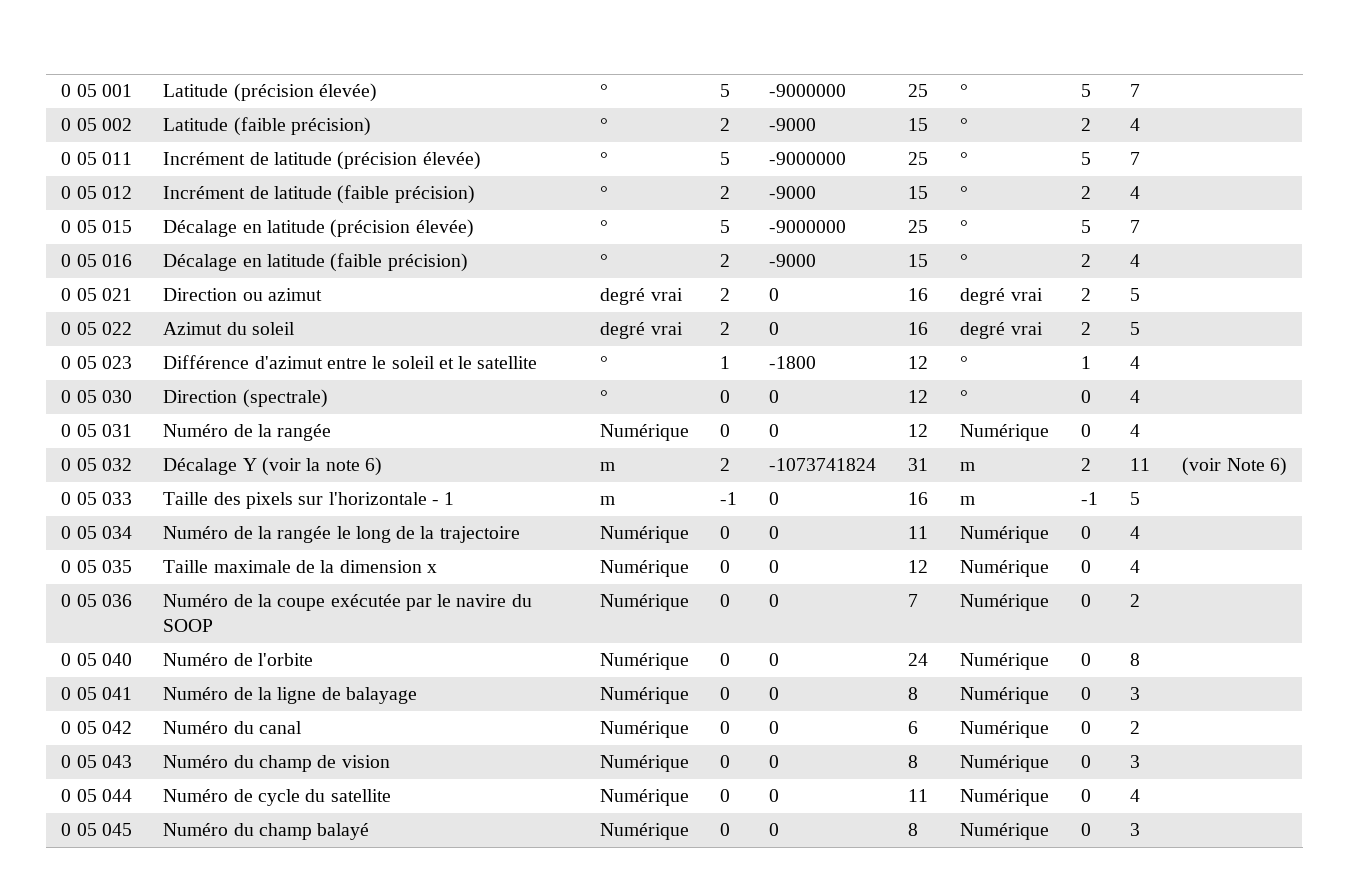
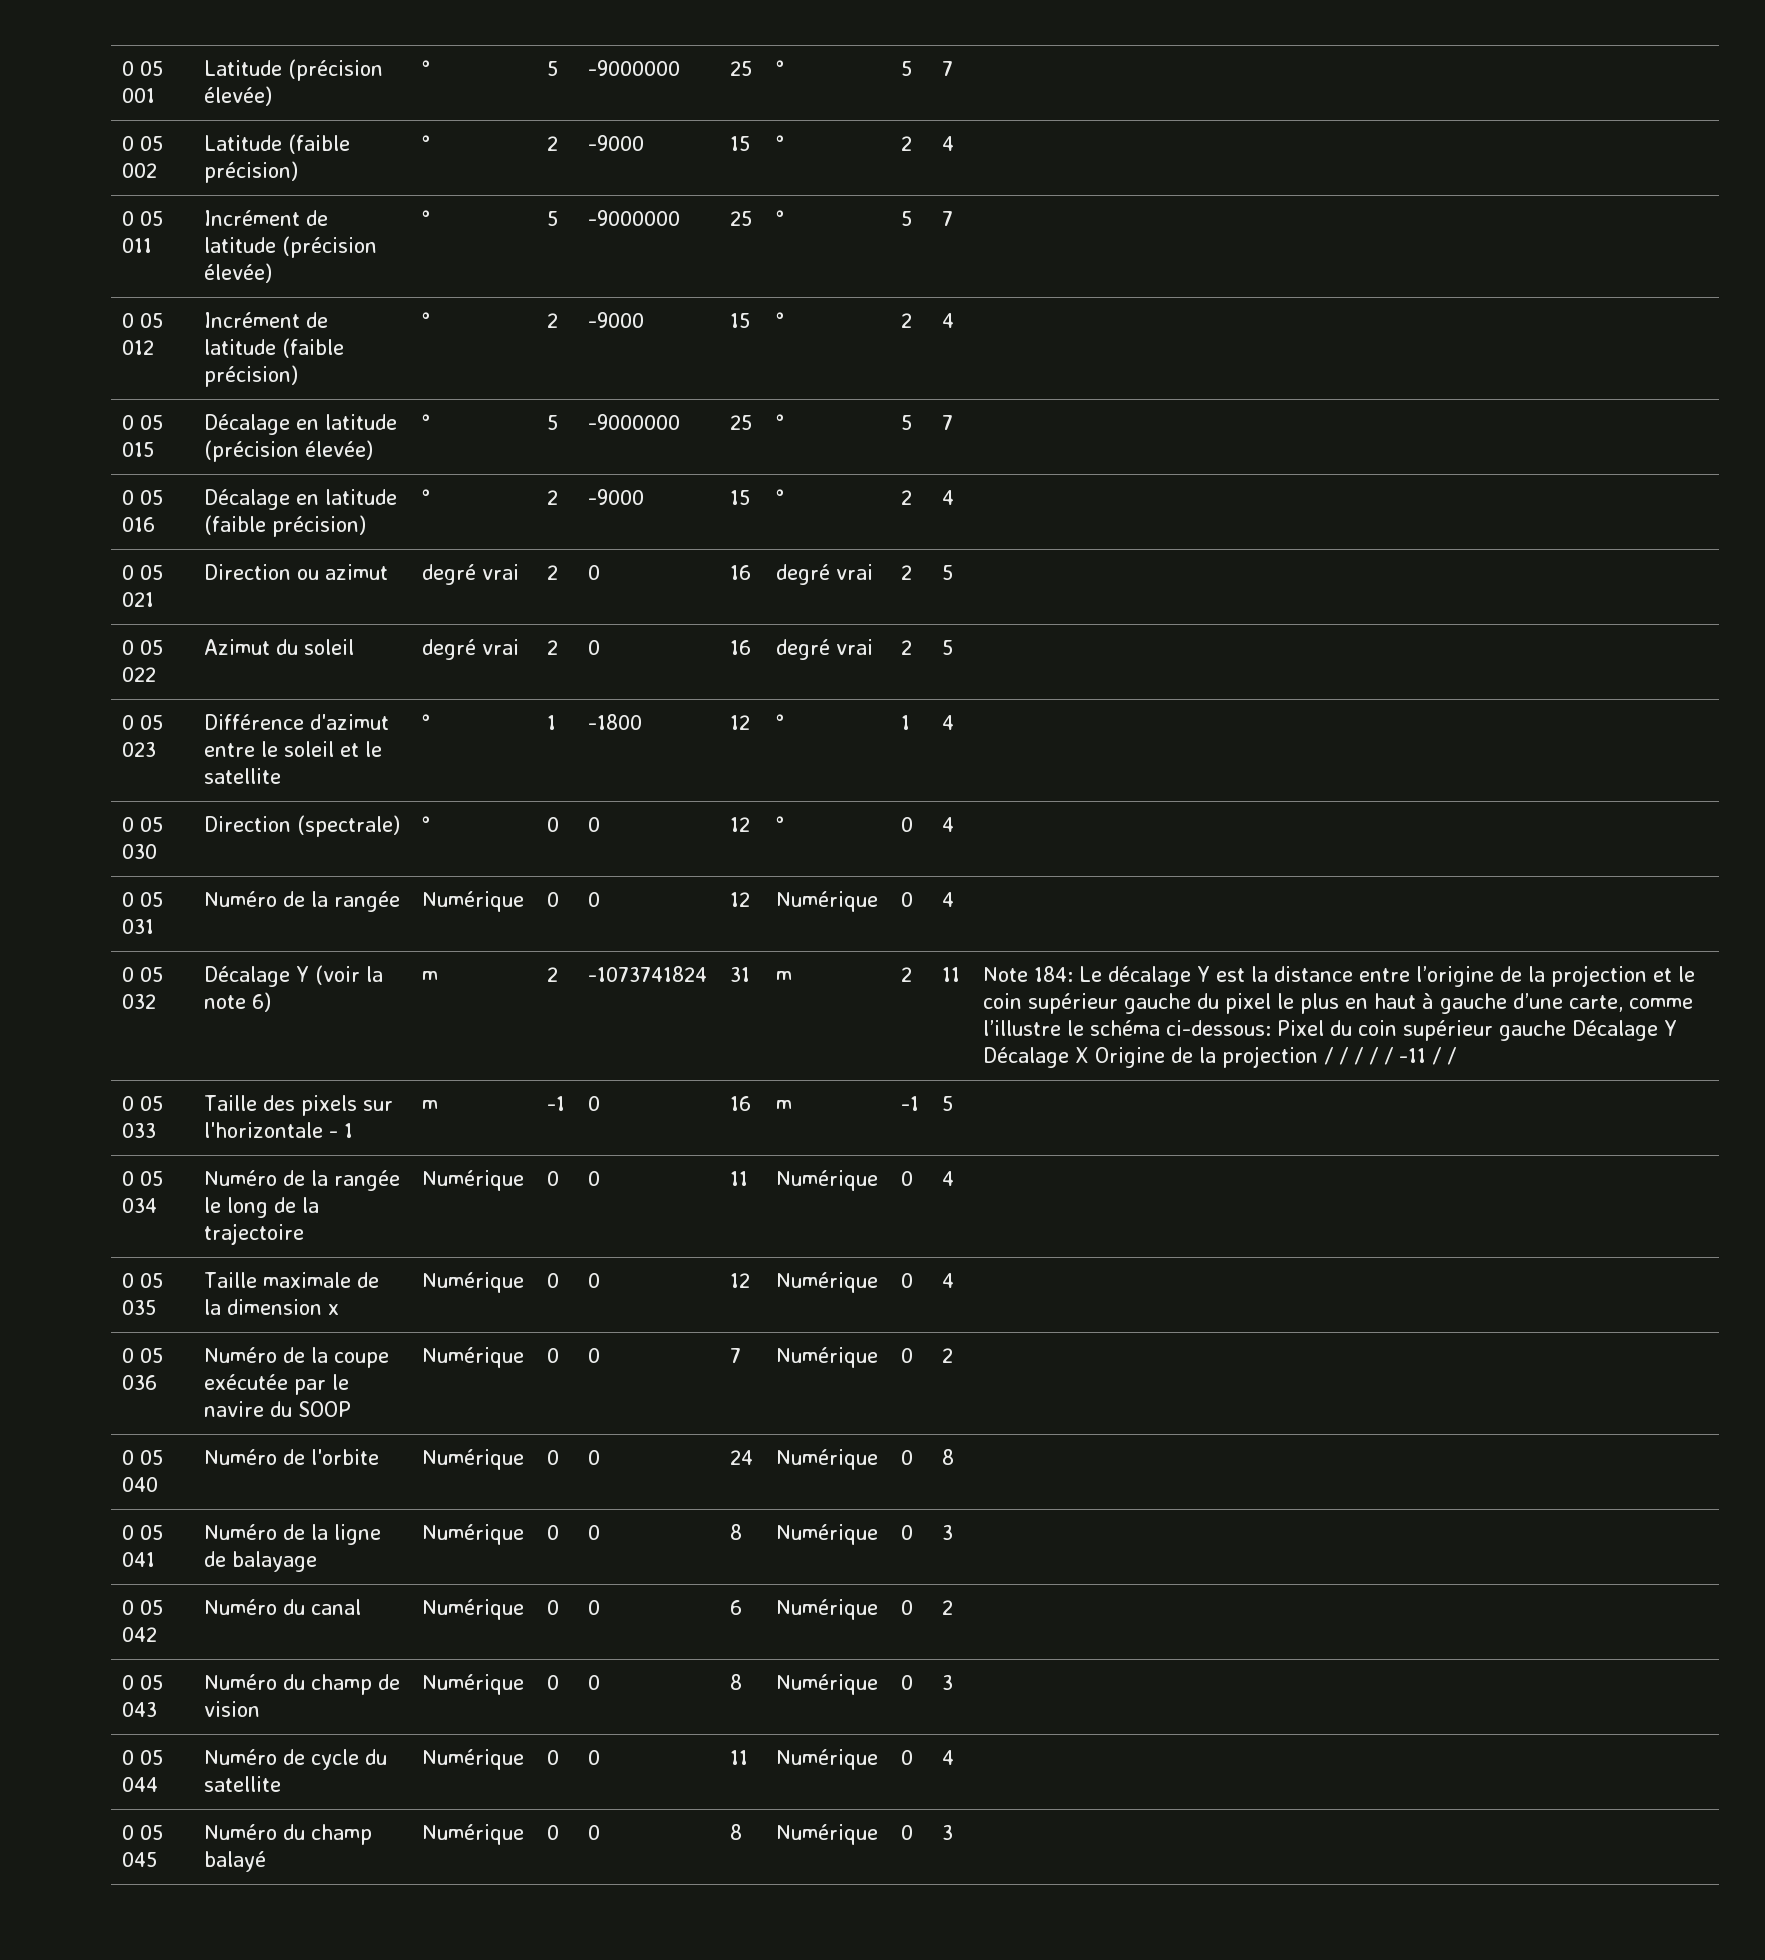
- (voir Note 6)
+ Note 184: Le décalage Y est la distance entre l’origine de la projection et le coin supérieur gauche du pixel le plus en haut à gauche d’une carte, comme l’illustre le schéma ci-dessous: Pixel du coin supérieur gauche Décalage Y Décalage X Origine de la projection / / / / / -11 / /

